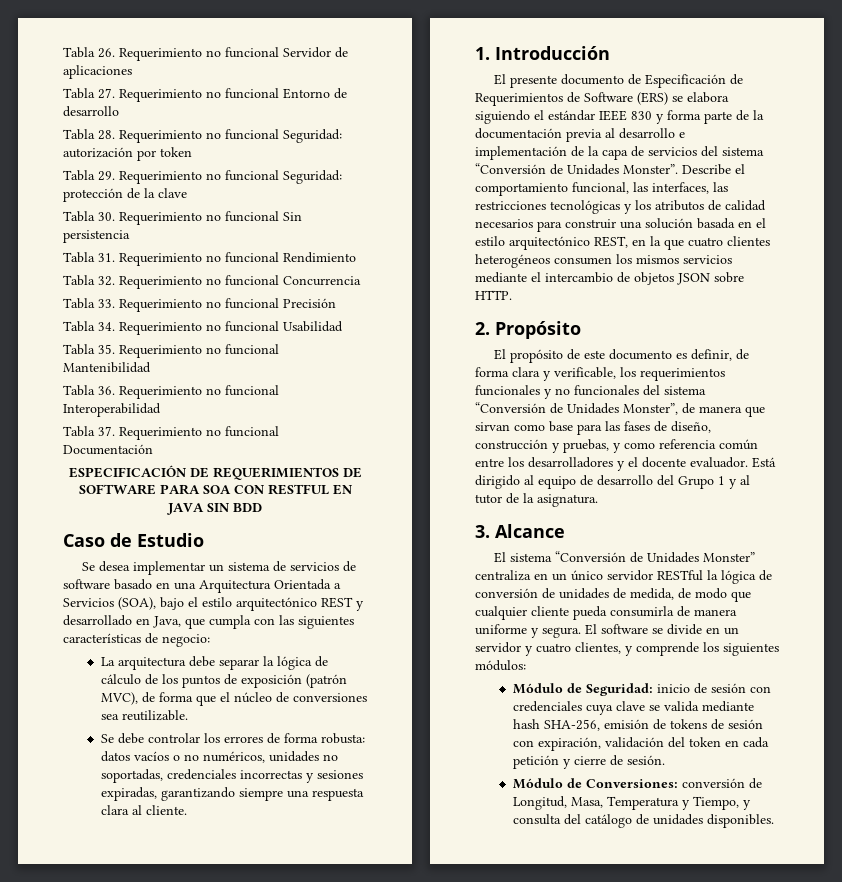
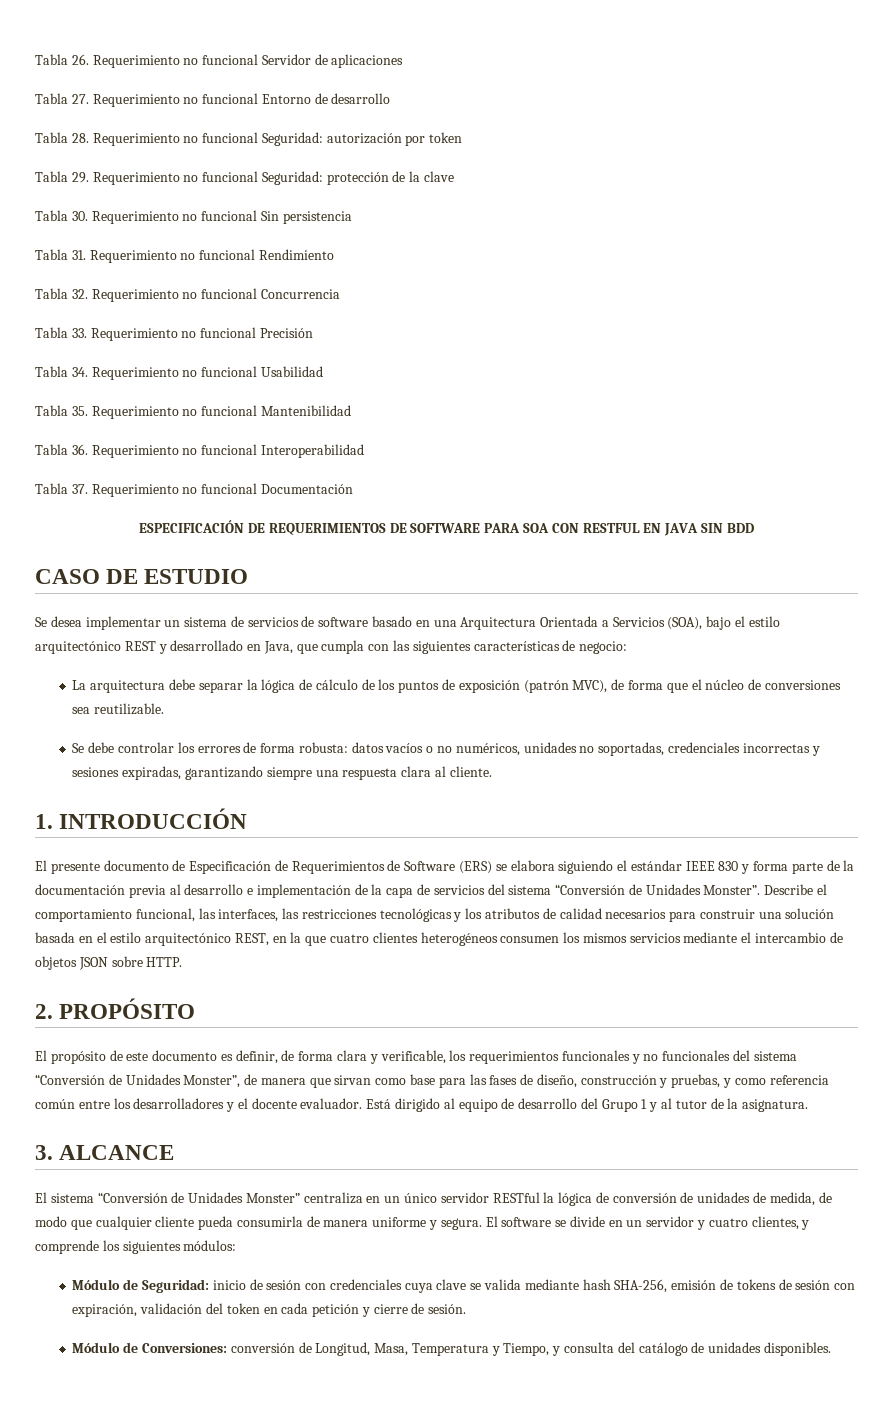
- Caso de Estudio
+ CASO DE ESTUDIO
- 1. Introducción
+ 1. INTRODUCCIÓN
- 2. Propósito
+ 2. PROPÓSITO
- 3. Alcance
+ 3. ALCANCE

